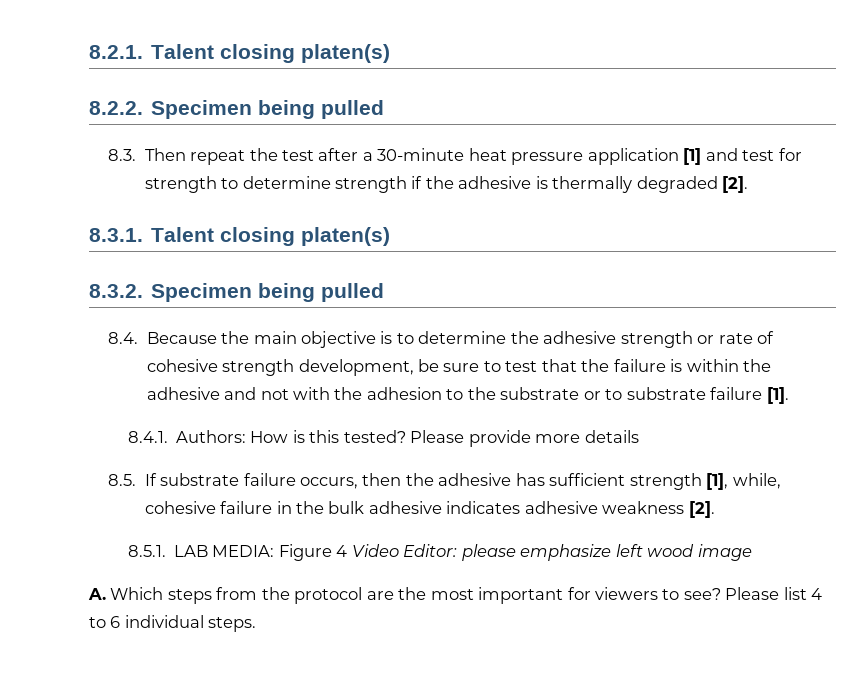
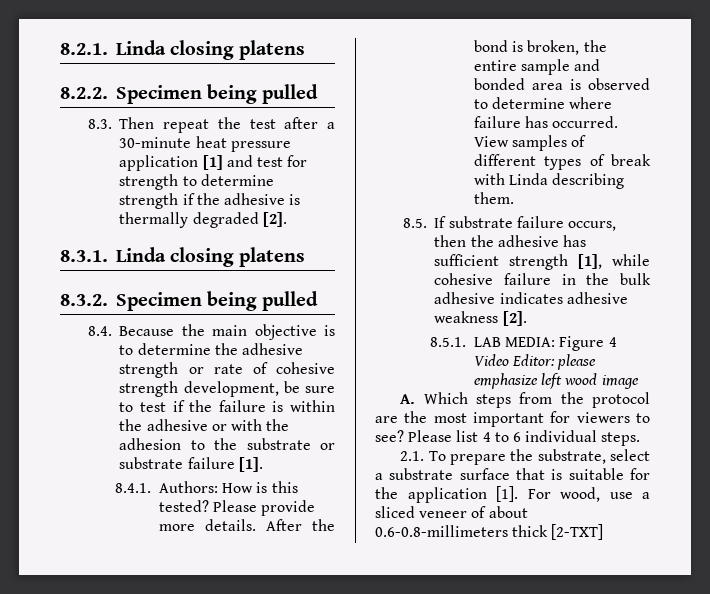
- 8.2.1. Talent closing platen(s)
+ 8.2.1. Linda closing platens
- 8.3.1. Talent closing platen(s)
+ 8.3.1. Linda closing platens
- 8.4. Because the main objective is to determine the adhesive strength or rate of cohesive strength development, be sure to test that the failure is within the adhesive and not with the adhesion to the substrate or to substrate failure [1].
+ 8.4. Because the main objective is to determine the adhesive strength or rate of cohesive strength development, be sure to test if the failure is within the adhesive or with the adhesion to the substrate or substrate failure [1].
- Please provide more details
+ Please provide more details. After the bond is broken, the entire sample and bonded area is observed to determine where failure has occurred. View samples of different types of break with Linda describing them.
- 8.5. If substrate failure occurs, then the adhesive has sufficient strength [1], while, cohesive failure in the bulk adhesive indicates adhesive weakness [2].
+ 8.5. If substrate failure occurs, then the adhesive has sufficient strength [1], while cohesive failure in the bulk adhesive indicates adhesive weakness [2].
+ 2.1. To prepare the substrate, select a substrate surface that is suitable for the application [1]. For wood, use a sliced veneer of about 0.6-0.8-millimeters thick [2-TXT]

